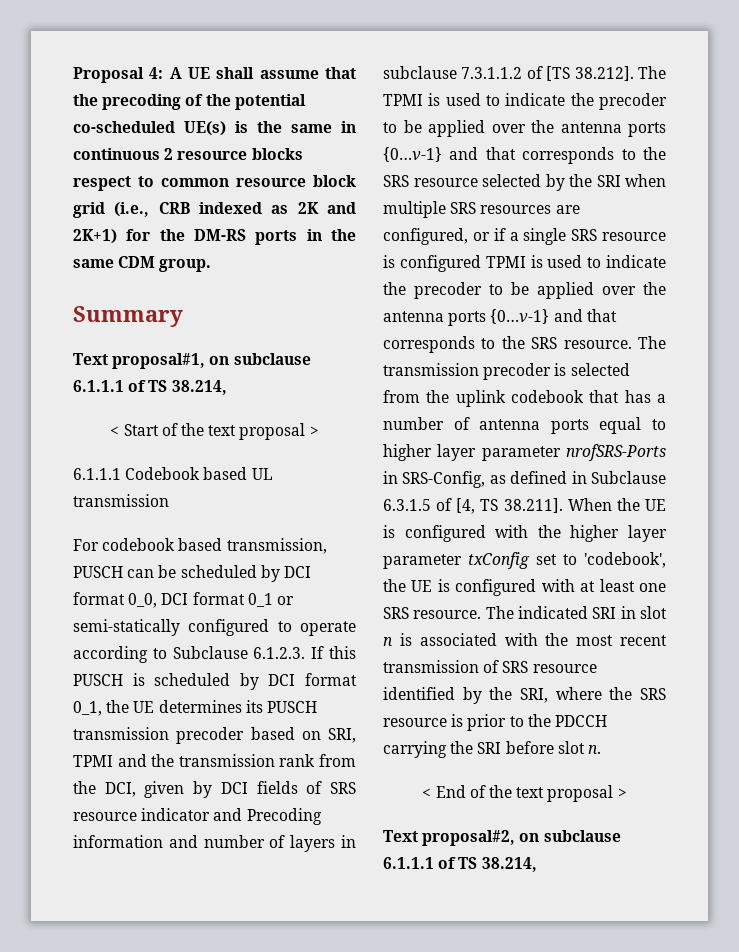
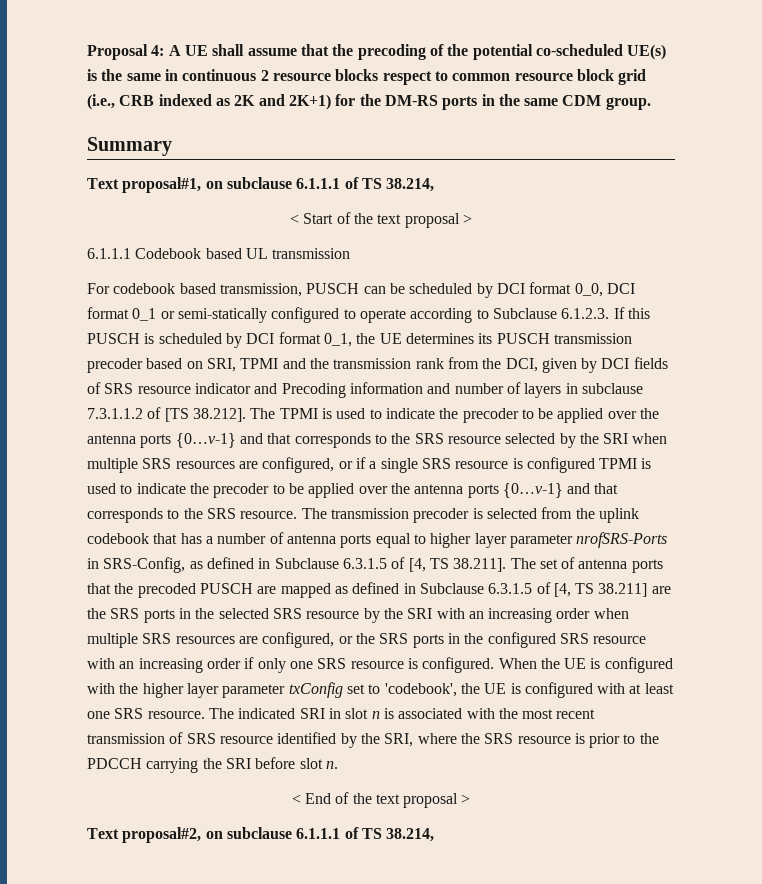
- The transmission precoder is selected from the uplink codebook that has a number of antenna ports equal to higher layer parameter nrofSRS-Ports in SRS-Config, as defined in Subclause 6.3.1.5 of [4, TS 38.211]. When the UE is configured with the higher layer parameter txConfig set to 'codebook', the UE is configured with at least one SRS resource.
+ The transmission precoder is selected from the uplink codebook that has a number of antenna ports equal to higher layer parameter nrofSRS-Ports in SRS-Config, as defined in Subclause 6.3.1.5 of [4, TS 38.211]. The set of antenna ports that the precoded PUSCH are mapped as defined in Subclause 6.3.1.5 of [4, TS 38.211] are the SRS ports in the selected SRS resource by the SRI with an increasing order when multiple SRS resources are configured, or the SRS ports in the configured SRS resource with an increasing order if only one SRS resource is configured. When the UE is configured with the higher layer parameter txConfig set to 'codebook', the UE is configured with at least one SRS resource.

